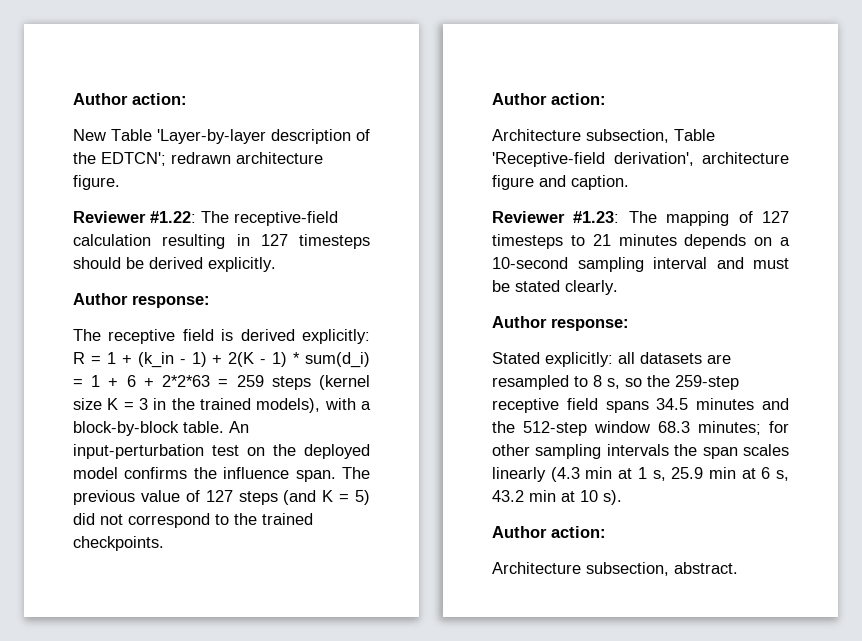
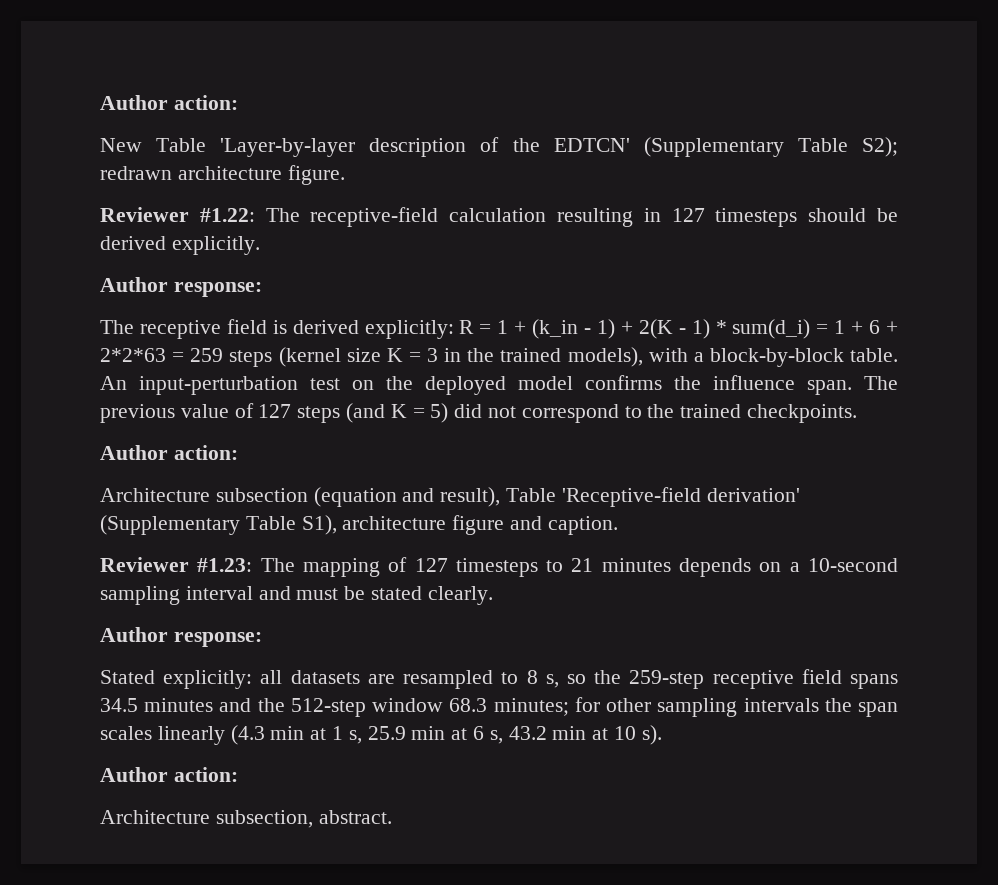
- New Table 'Layer-by-layer description of the EDTCN'; redrawn architecture figure.
+ New Table 'Layer-by-layer description of the EDTCN' (Supplementary Table S2); redrawn architecture figure.
- Architecture subsection, Table 'Receptive-field derivation', architecture figure and caption.
+ Architecture subsection (equation and result), Table 'Receptive-field derivation' (Supplementary Table S1), architecture figure and caption.

